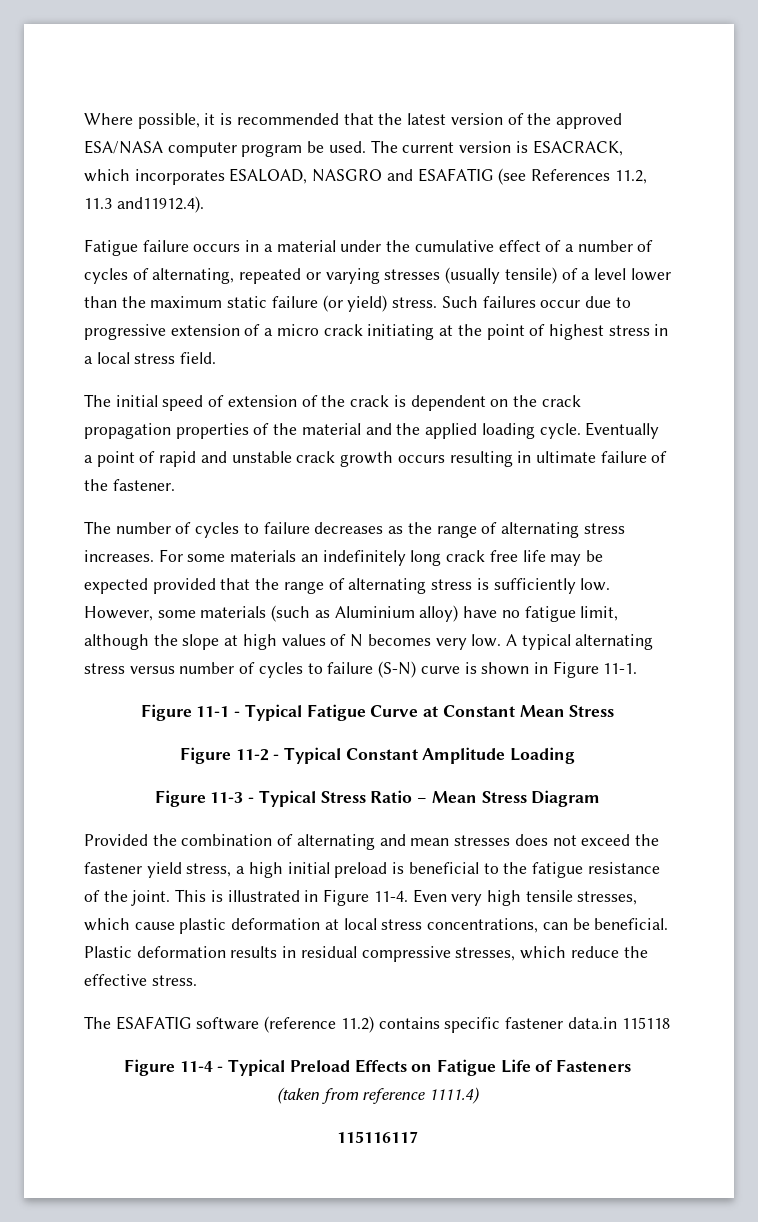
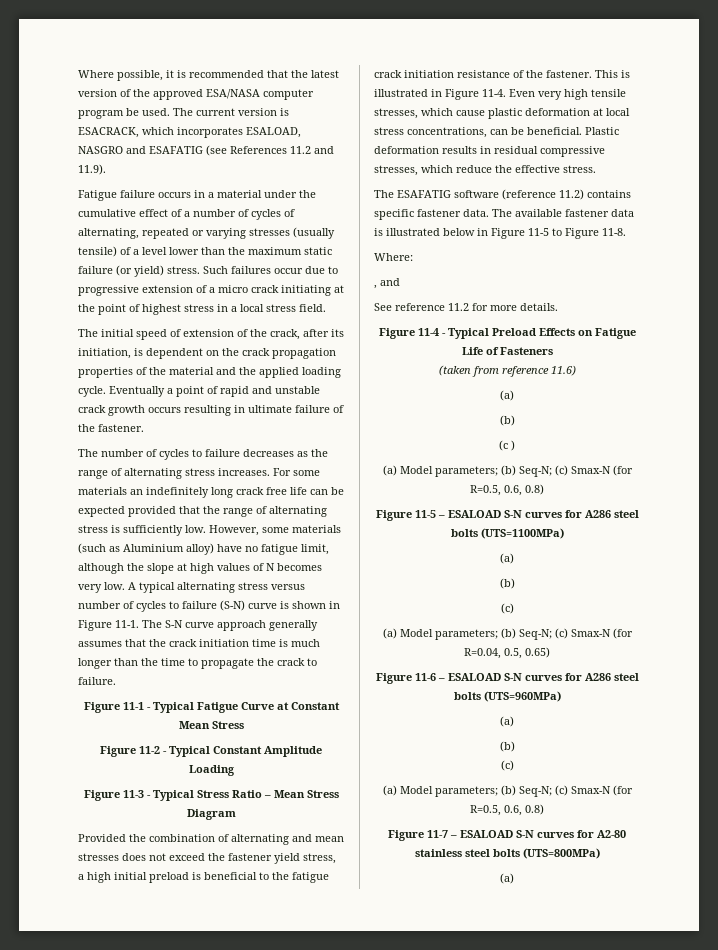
- The current version is ESACRACK, which incorporates ESALOAD, NASGRO and ESAFATIG (see References 11.2, 11.3 and11912.4).
+ The current version is ESACRACK, which incorporates ESALOAD, NASGRO and ESAFATIG (see References 11.2 and 11.9).
- The initial speed of extension of the crack is dependent on the crack propagation properties of the material and the applied loading cycle.
+ The initial speed of extension of the crack, after its initiation, is dependent on the crack propagation properties of the material and the applied loading cycle.
- For some materials an indefinitely long crack free life may be expected provided that the range of alternating stress is sufficiently low.
+ For some materials an indefinitely long crack free life can be expected provided that the range of alternating stress is sufficiently low.
+ The S-N curve approach generally assumes that the crack initiation time is much longer than the time to propagate the crack to failure.
- Provided the combination of alternating and mean stresses does not exceed the fastener yield stress, a high initial preload is beneficial to the fatigue resistance of the joint.
+ Provided the combination of alternating and mean stresses does not exceed the fastener yield stress, a high initial preload is beneficial to the fatigue crack initiation resistance of the fastener.
- The ESAFATIG software (reference 11.2) contains specific fastener data.in 115118
+ The ESAFATIG software (reference 11.2) contains specific fastener data. The available fastener data is illustrated below in Figure 11-5 to Figure 11-8.
+ Where:
+ , and
+ See reference 11.2 for more details.
- (taken from reference 1111.4)
- 115116117
+ (taken from reference 11.6)
+ (a)
+ (b)
+ (c )
+ (a) Model parameters; (b) Seq-N; (c) Smax-N (for R=0.5, 0.6, 0.8)
+ Figure 11-5 – ESALOAD S-N curves for A286 steel bolts (UTS=1100MPa)
+ (a)
+ (b)
+ (c)
+ (a) Model parameters; (b) Seq-N; (c) Smax-N (for R=0.04, 0.5, 0.65)
+ Figure 11-6 – ESALOAD S-N curves for A286 steel bolts (UTS=960MPa)
+ (a)
+ (b)
+ (c)
+ (a) Model parameters; (b) Seq-N; (c) Smax-N (for R=0.5, 0.6, 0.8)
+ Figure 11-7 – ESALOAD S-N curves for A2-80 stainless steel bolts (UTS=800MPa)
+ (a)

